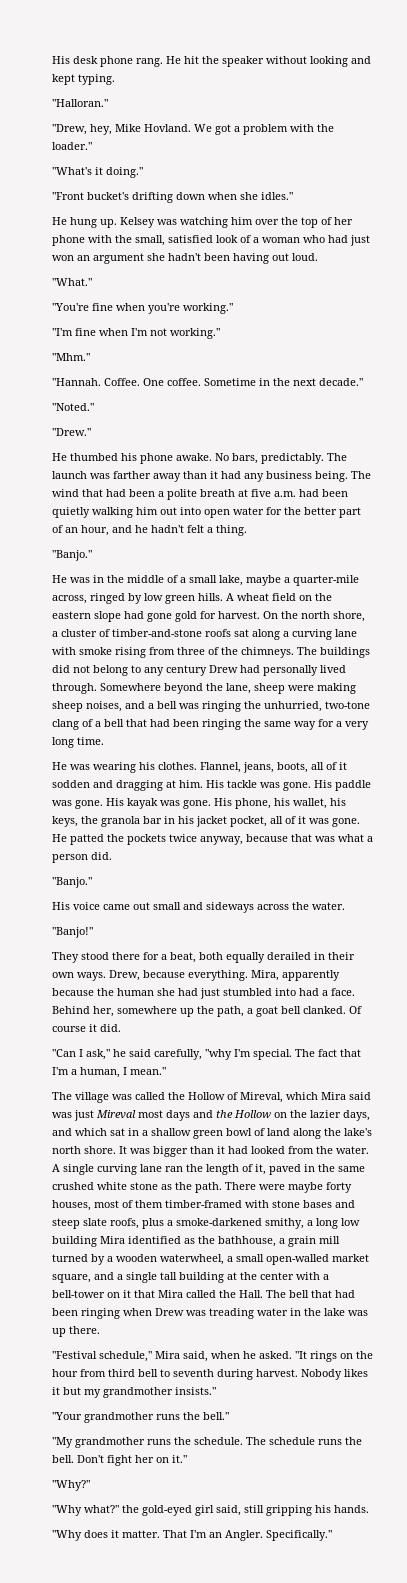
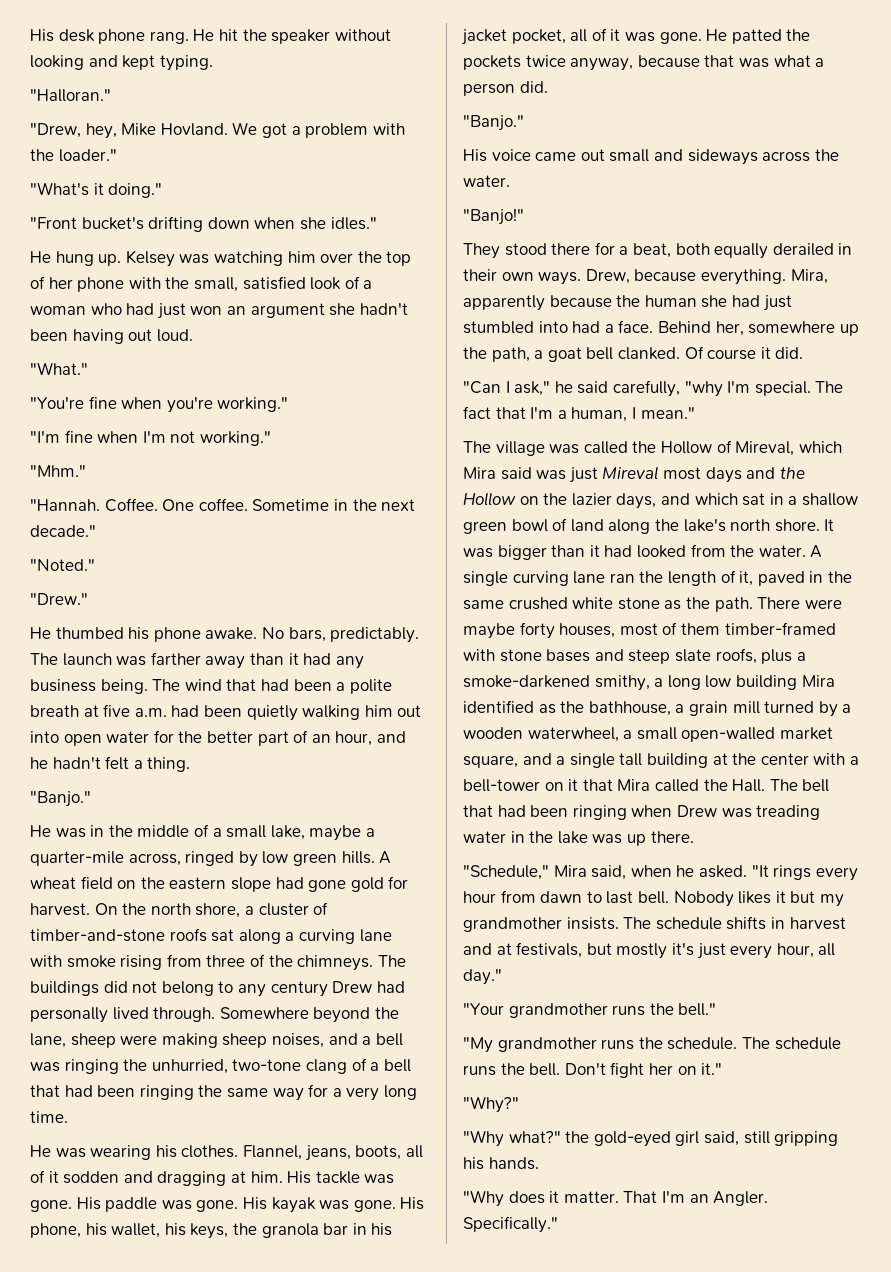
- "Festival schedule," Mira said, when he asked.
+ "Schedule," Mira said, when he asked.
- "It rings on the hour from third bell to seventh during harvest.
+ "It rings every hour from dawn to last bell.
- Nobody likes it but my grandmother insists."
+ Nobody likes it but my grandmother insists. The schedule shifts in harvest and at festivals, but mostly it's just every hour, all day."

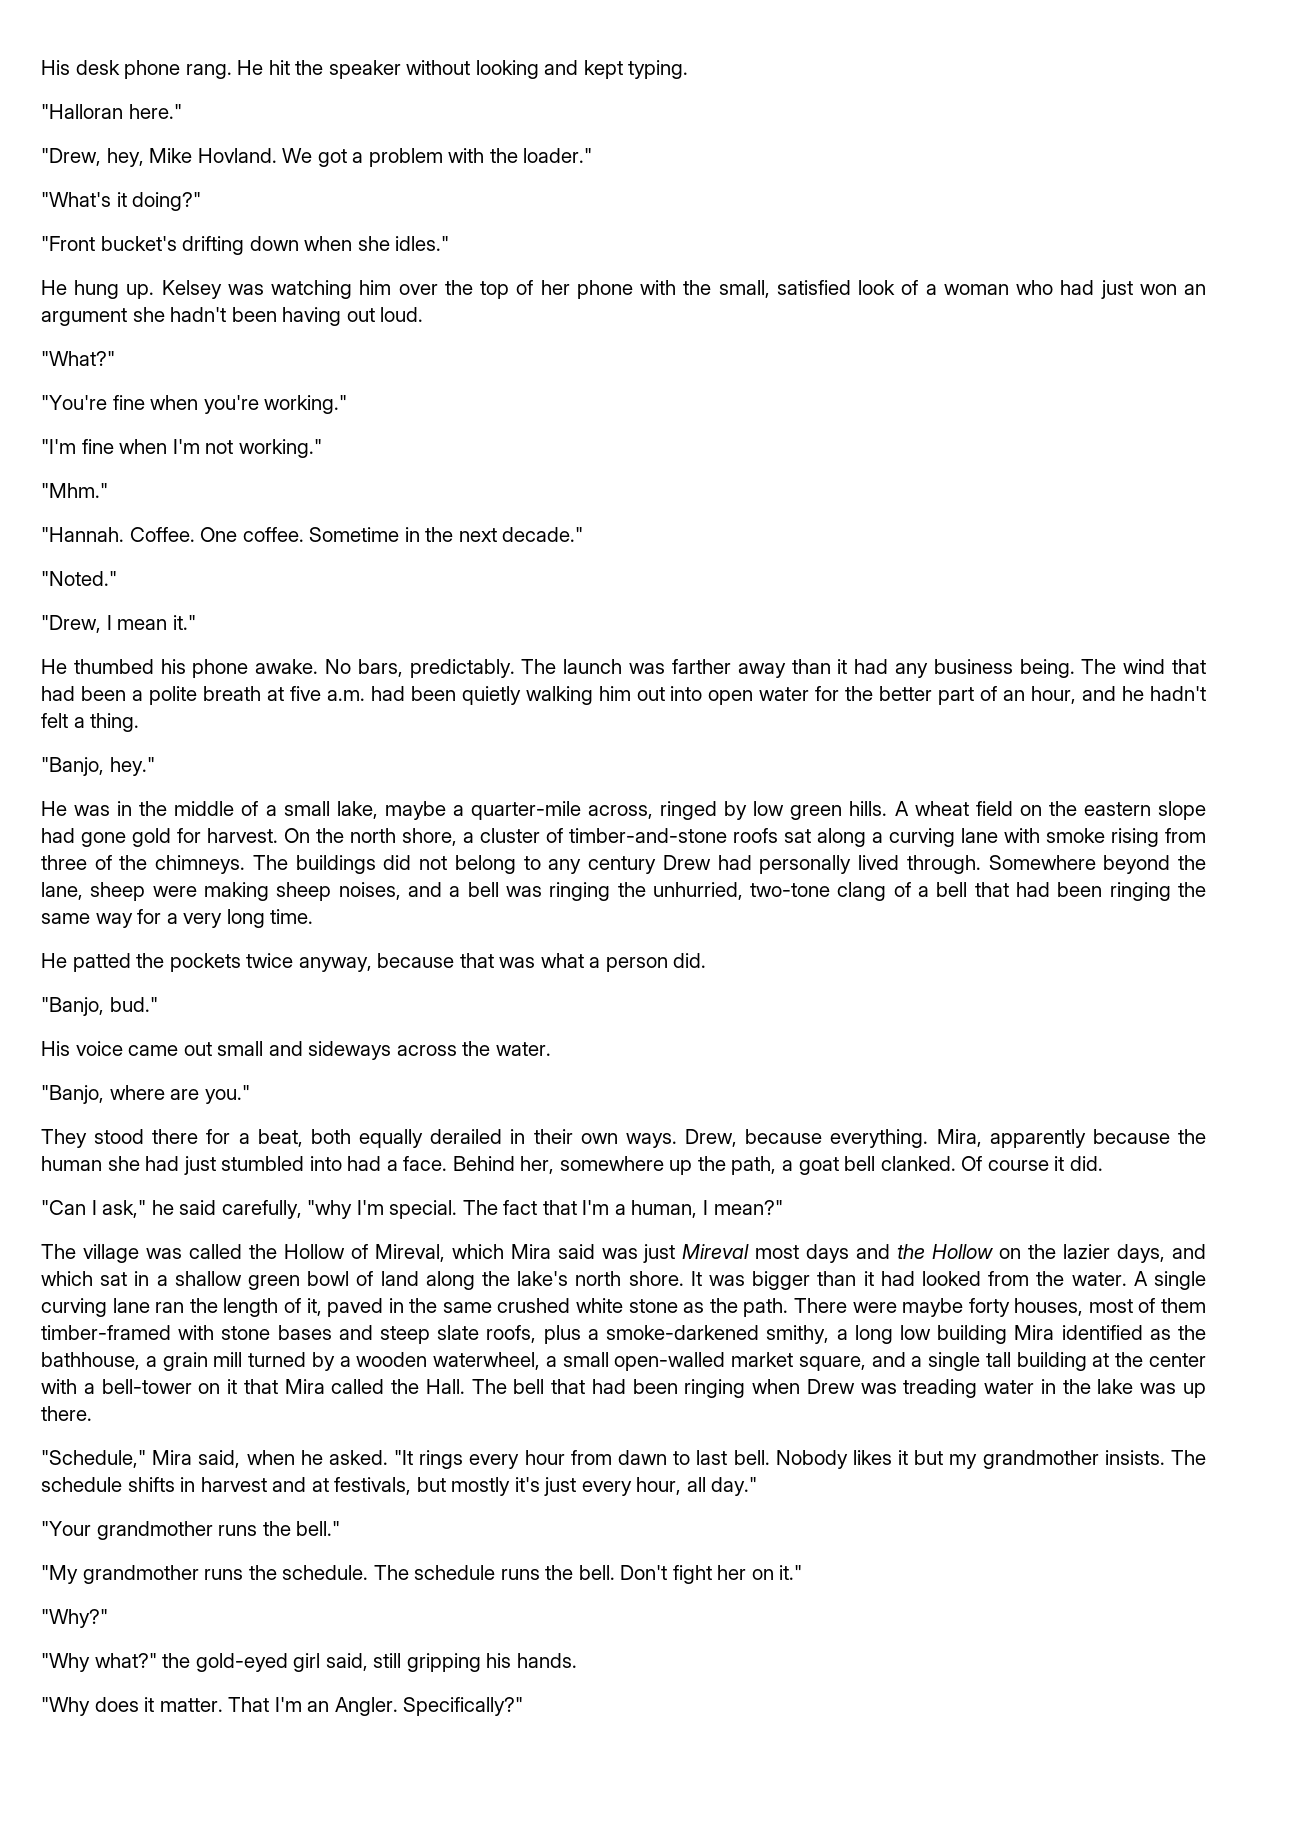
- "Halloran."
+ "Halloran here."
- "What's it doing."
+ "What's it doing?"
- "What."
+ "What?"
- "Drew."
+ "Drew, I mean it."
  The wind that had been a polite breath at five a.m. had been quietly walking him out into open water for the better part of an hour, and he hadn't felt a thing.
- "Banjo."
+ "Banjo, hey."
- He was wearing his clothes. Flannel, jeans, boots, all of it sodden and dragging at him. His tackle was gone. His paddle was gone. His kayak was gone. His phone, his wallet, his keys, the granola bar in his jacket pocket, all of it was gone. He patted the pockets twice anyway, because that was what a person did.
- "Banjo."
+ He patted the pockets twice anyway, because that was what a person did.
+ "Banjo, bud."
- "Banjo!"
+ "Banjo, where are you."
- The fact that I'm a human, I mean."
+ The fact that I'm a human, I mean?"
- Specifically."
+ Specifically?"

